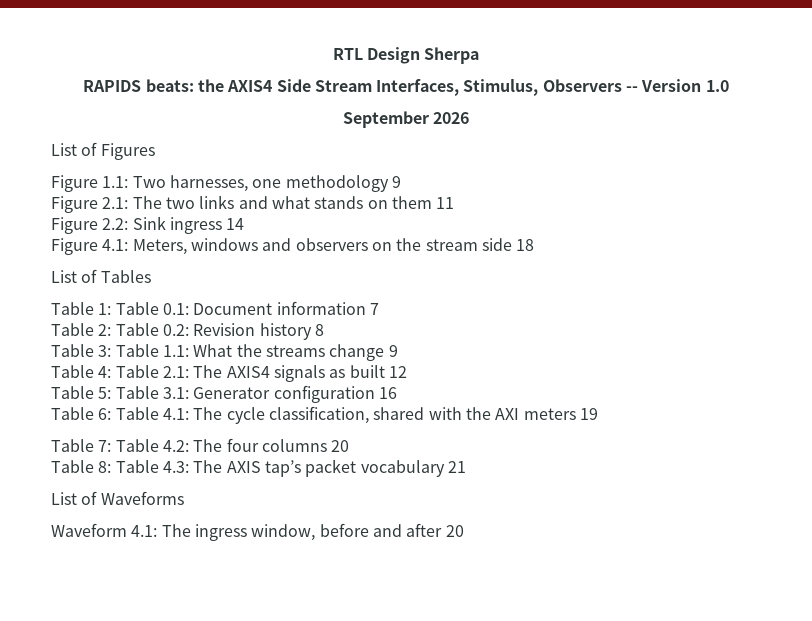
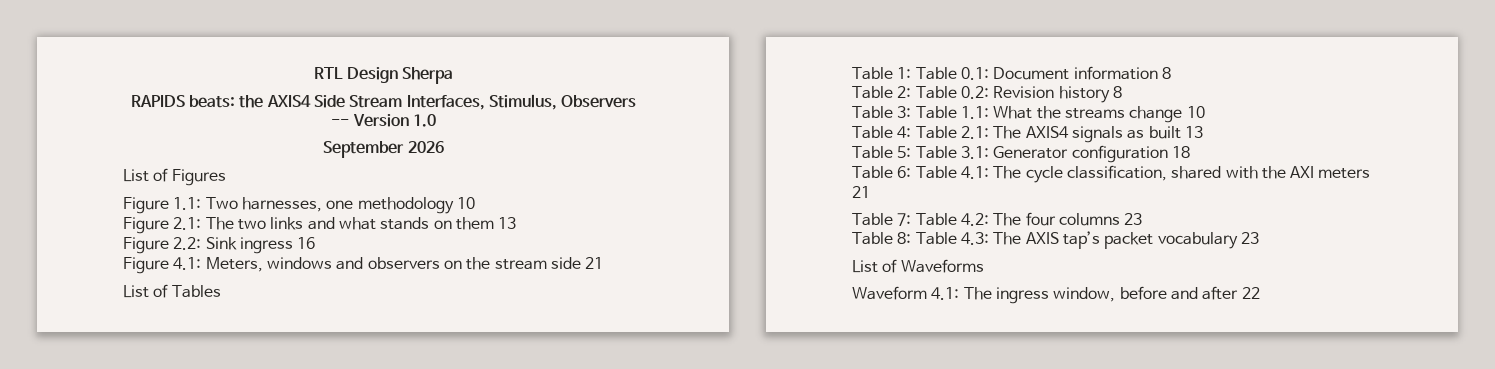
- Figure 1.1: Two harnesses, one methodology 9
+ Figure 1.1: Two harnesses, one methodology 10
- Figure 2.1: The two links and what stands on them 11
+ Figure 2.1: The two links and what stands on them 13
- Figure 2.2: Sink ingress 14
+ Figure 2.2: Sink ingress 16
- Figure 4.1: Meters, windows and observers on the stream side 18
+ Figure 4.1: Meters, windows and observers on the stream side 21
- Table 1: Table 0.1: Document information 7
+ Table 1: Table 0.1: Document information 8
- Table 3: Table 1.1: What the streams change 9
+ Table 3: Table 1.1: What the streams change 10
- Table 4: Table 2.1: The AXIS4 signals as built 12
+ Table 4: Table 2.1: The AXIS4 signals as built 13
- Table 5: Table 3.1: Generator configuration 16
+ Table 5: Table 3.1: Generator configuration 18
- Table 6: Table 4.1: The cycle classification, shared with the AXI meters 19
+ Table 6: Table 4.1: The cycle classification, shared with the AXI meters 21
- Table 7: Table 4.2: The four columns 20
+ Table 7: Table 4.2: The four columns 23
- Table 8: Table 4.3: The AXIS tap’s packet vocabulary 21
+ Table 8: Table 4.3: The AXIS tap’s packet vocabulary 23
- Waveform 4.1: The ingress window, before and after 20
+ Waveform 4.1: The ingress window, before and after 22

